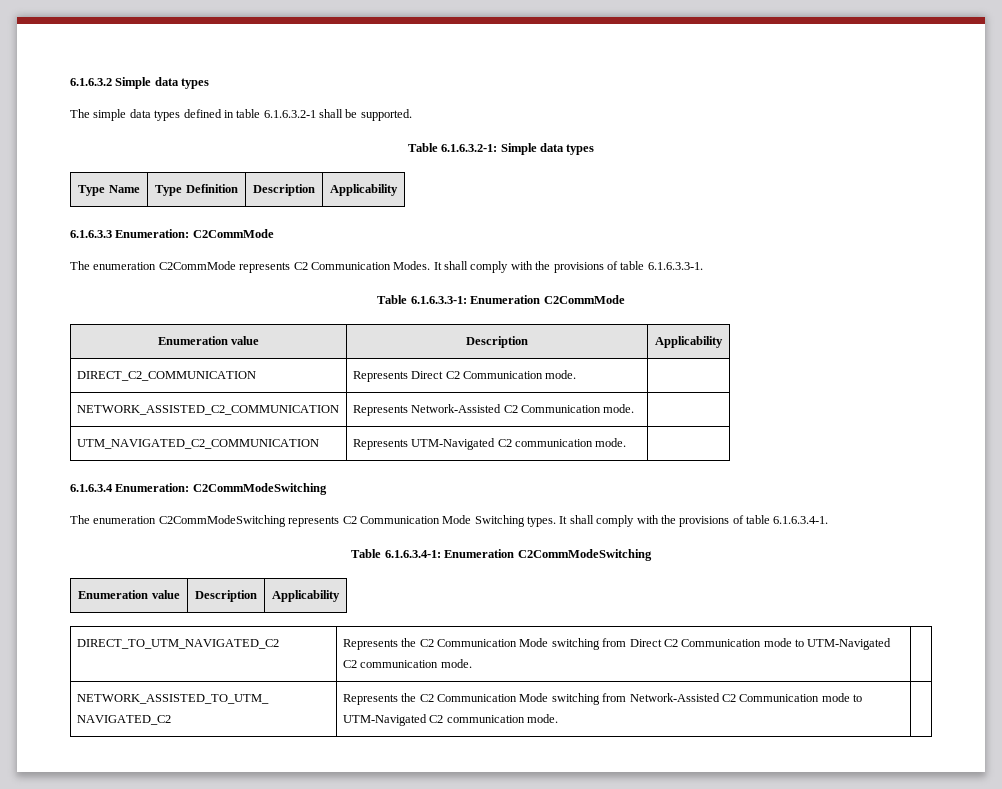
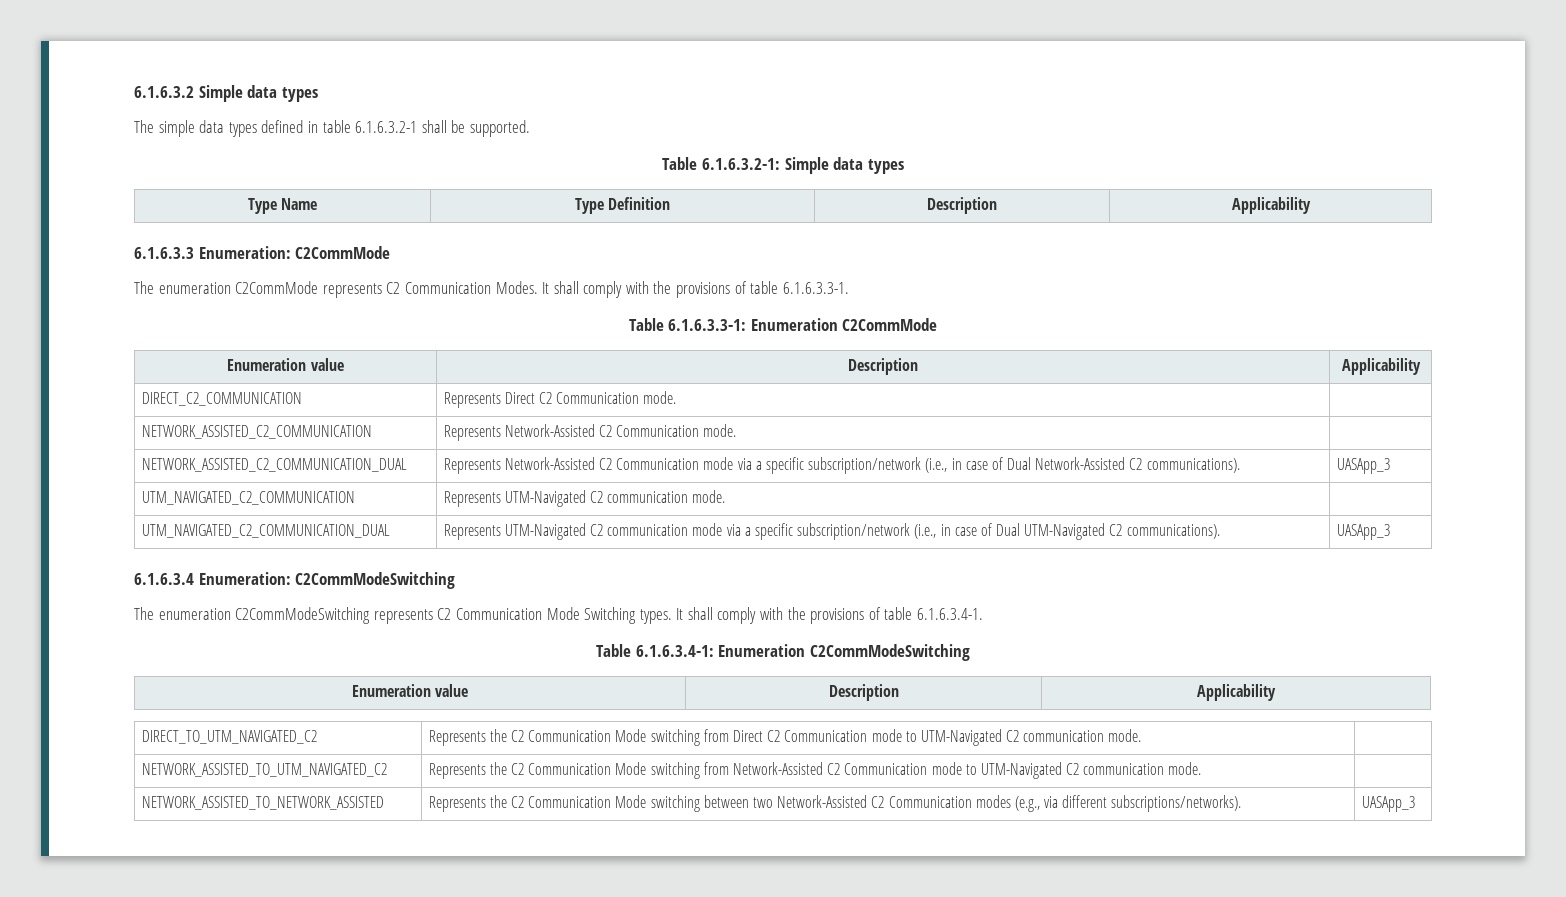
+ NETWORK_ASSISTED_C2_COMMUNICATION_DUAL | Represents Network-Assisted C2 Communication mode via a specific subscription/network (i.e., in case of Dual Network-Assisted C2 communications). | UASApp_3
+ UTM_NAVIGATED_C2_COMMUNICATION_DUAL | Represents UTM-Navigated C2 communication mode via a specific subscription/network (i.e., in case of Dual UTM-Navigated C2 communications). | UASApp_3
+ NETWORK_ASSISTED_TO_NETWORK_ASSISTED | Represents the C2 Communication Mode switching between two Network-Assisted C2 Communication modes (e.g., via different subscriptions/networks). | UASApp_3

